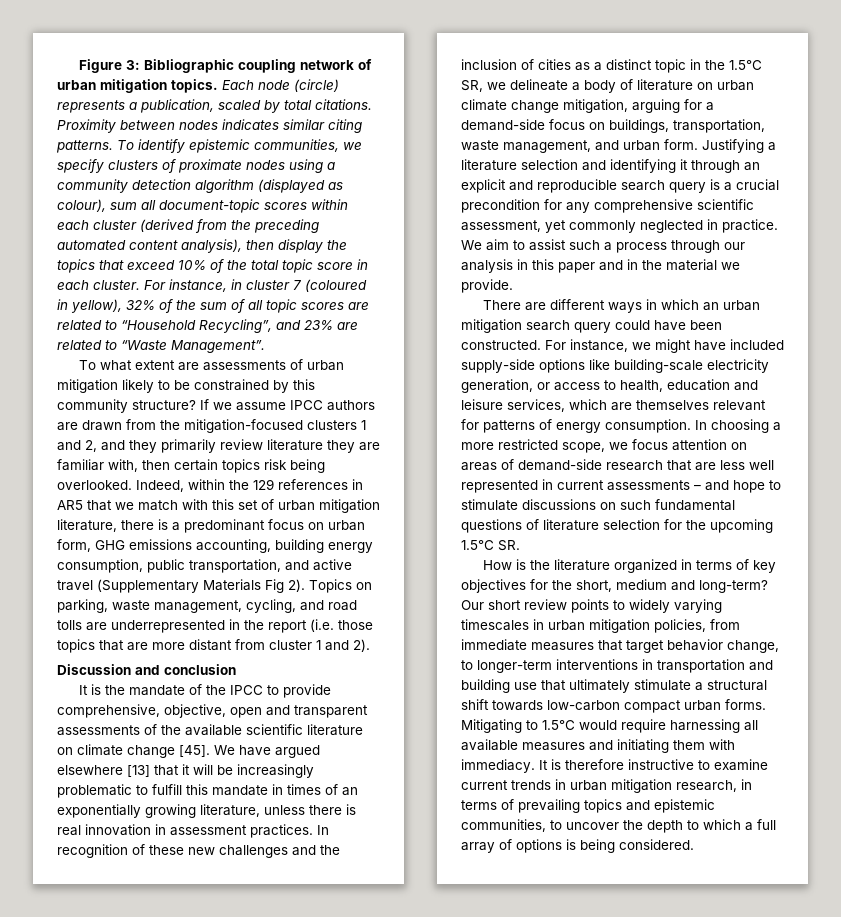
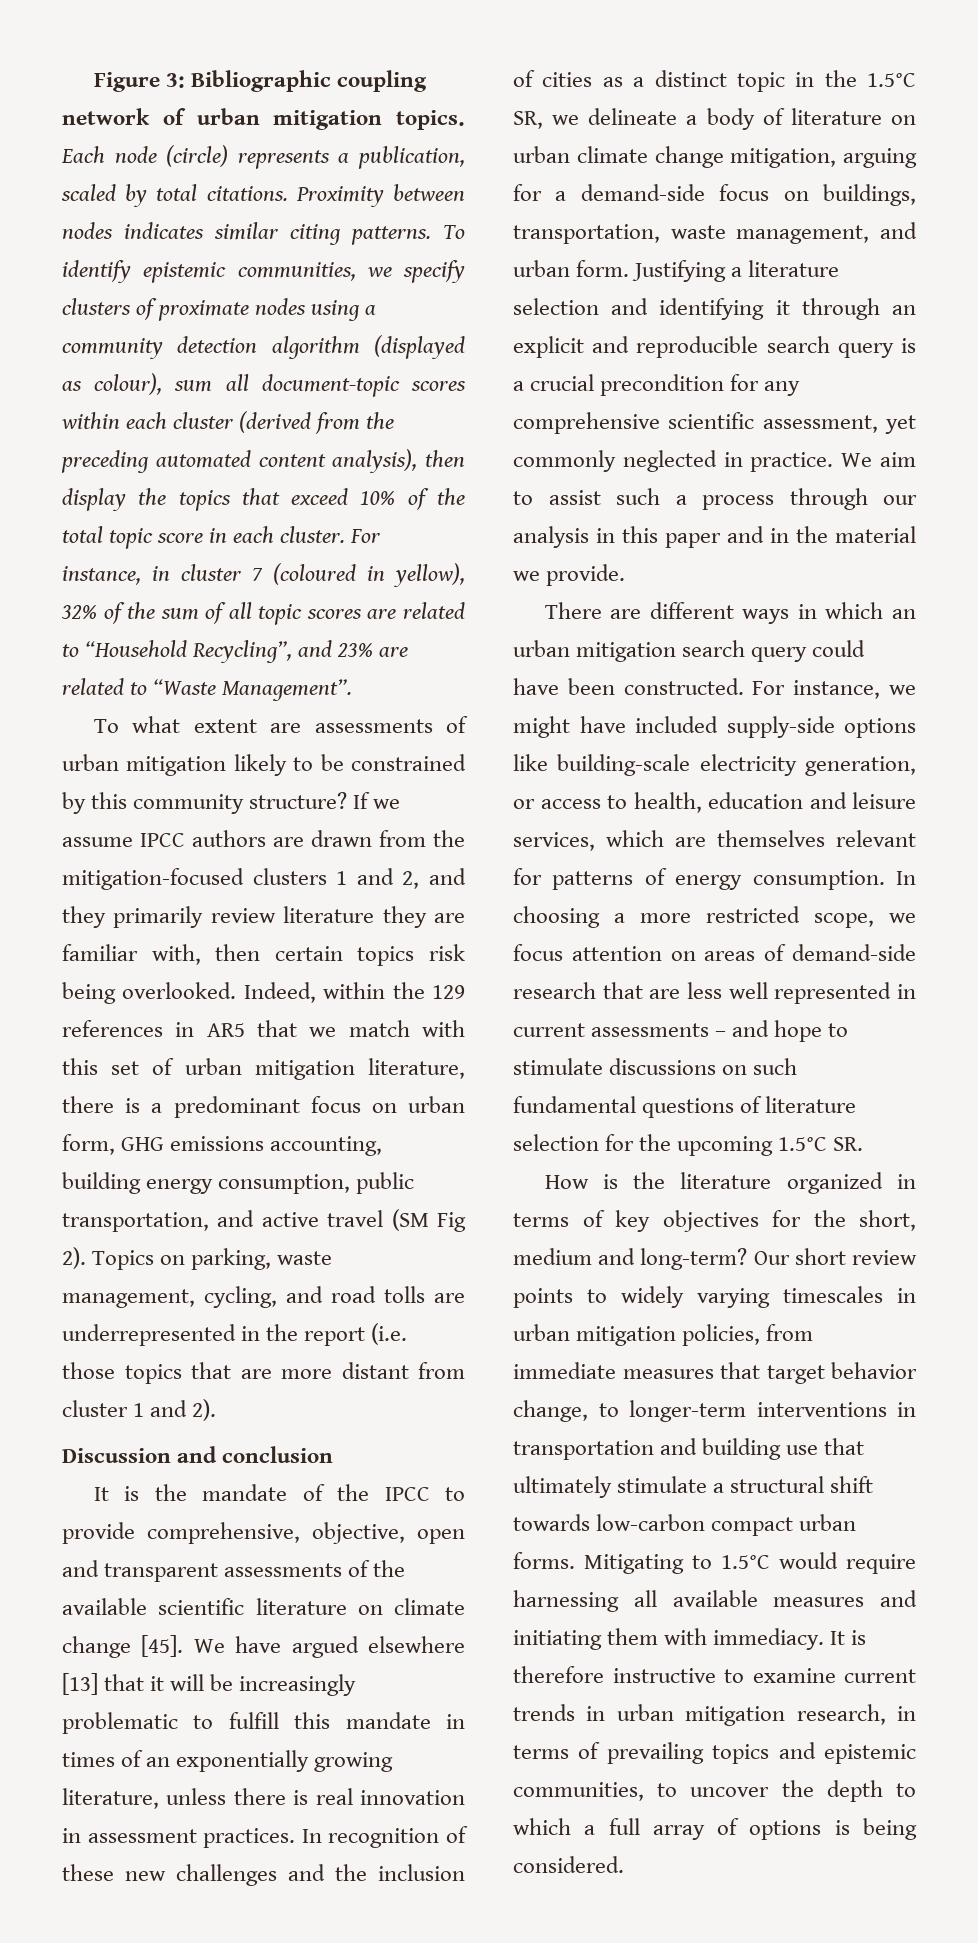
- Indeed, within the 129 references in AR5 that we match with this set of urban mitigation literature, there is a predominant focus on urban form, GHG emissions accounting, building energy consumption, public transportation, and active travel (Supplementary Materials Fig 2).
+ Indeed, within the 129 references in AR5 that we match with this set of urban mitigation literature, there is a predominant focus on urban form, GHG emissions accounting, building energy consumption, public transportation, and active travel (SM Fig 2).

